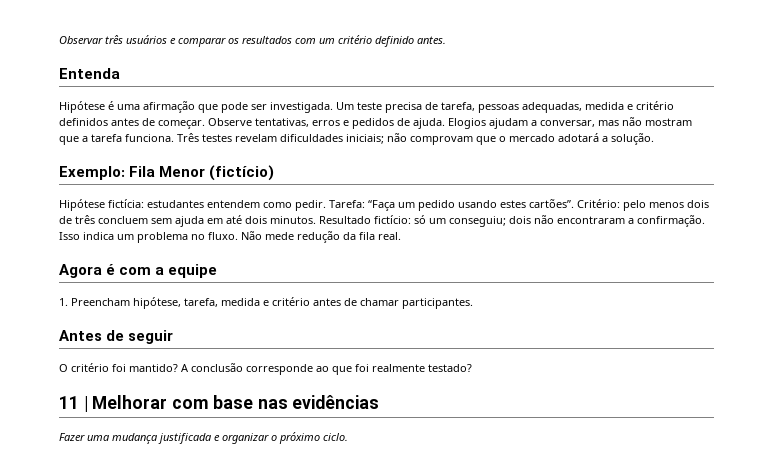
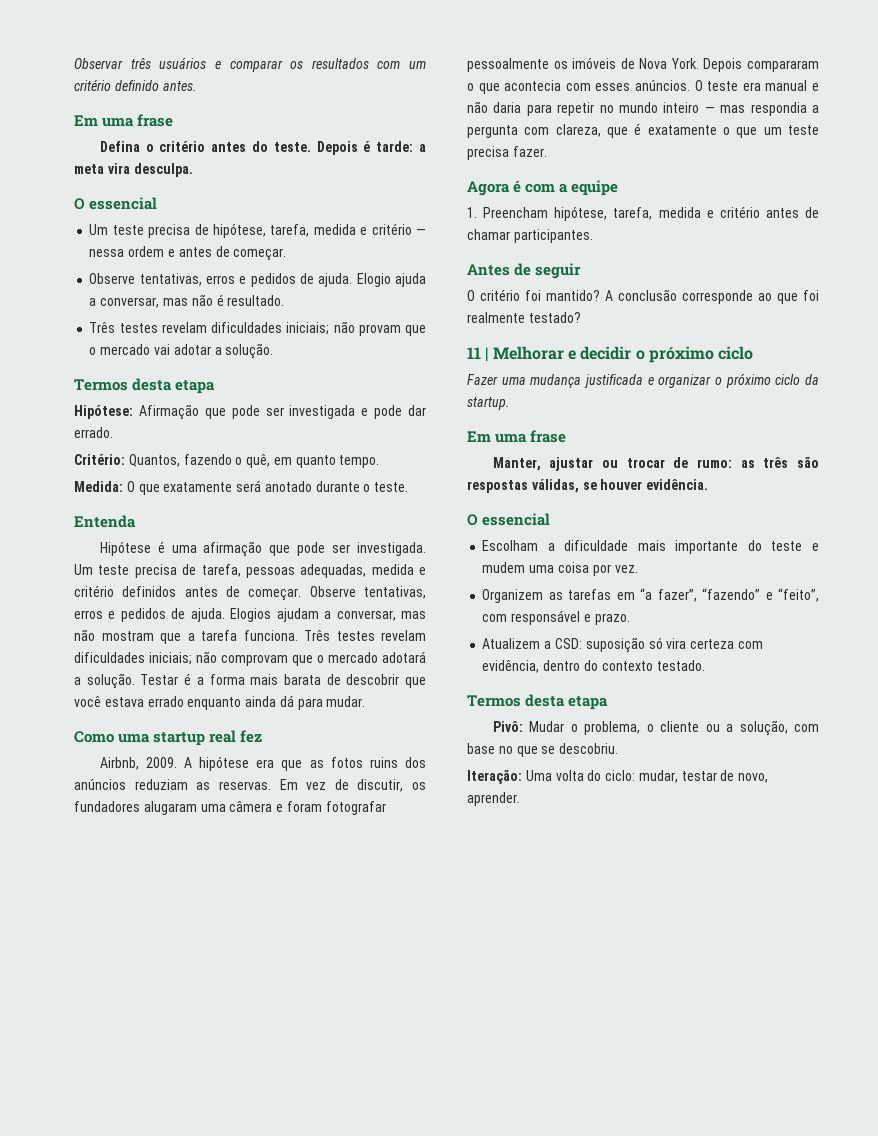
  Observar três usuários e comparar os resultados com um critério definido antes.
+ Em uma frase
+ Defina o critério antes do teste. Depois é tarde: a meta vira desculpa.
+ O essencial
+ Um teste precisa de hipótese, tarefa, medida e critério — nessa ordem e antes de começar.
+ Observe tentativas, erros e pedidos de ajuda. Elogio ajuda a conversar, mas não é resultado.
+ Três testes revelam dificuldades iniciais; não provam que o mercado vai adotar a solução.
+ Termos desta etapa
+ Hipótese: Afirmação que pode ser investigada e pode dar errado.
+ Critério: Quantos, fazendo o quê, em quanto tempo.
+ Medida: O que exatamente será anotado durante o teste.
- Três testes revelam dificuldades iniciais; não comprovam que o mercado adotará a solução.
- Exemplo: Fila Menor (fictício)
- Hipótese fictícia: estudantes entendem como pedir. Tarefa: “Faça um pedido usando estes cartões”. Critério: pelo menos dois de três concluem sem ajuda em até dois minutos. Resultado fictício: só um conseguiu; dois não encontraram a confirmação. Isso indica um problema no fluxo. Não mede redução da fila real.
+ Três testes revelam dificuldades iniciais; não comprovam que o mercado adotará a solução. Testar é a forma mais barata de descobrir que você estava errado enquanto ainda dá para mudar.
+ Como uma startup real fez
+ Airbnb, 2009. A hipótese era que as fotos ruins dos anúncios reduziam as reservas. Em vez de discutir, os fundadores alugaram uma câmera e foram fotografar pessoalmente os imóveis de Nova York. Depois compararam o que acontecia com esses anúncios. O teste era manual e não daria para repetir no mundo inteiro — mas respondia a pergunta com clareza, que é exatamente o que um teste precisa fazer.
- 11 | Melhorar com base nas evidências
+ 11 | Melhorar e decidir o próximo ciclo
- Fazer uma mudança justificada e organizar o próximo ciclo.
+ Fazer uma mudança justificada e organizar o próximo ciclo da startup.
+ Em uma frase
+ Manter, ajustar ou trocar de rumo: as três são respostas válidas, se houver evidência.
+ O essencial
+ Escolham a dificuldade mais importante do teste e mudem uma coisa por vez.
+ Organizem as tarefas em “a fazer”, “fazendo” e “feito”, com responsável e prazo.
+ Atualizem a CSD: suposição só vira certeza com evidência, dentro do contexto testado.
+ Termos desta etapa
+ Pivô: Mudar o problema, o cliente ou a solução, com base no que se descobriu.
+ Iteração: Uma volta do ciclo: mudar, testar de novo, aprender.

